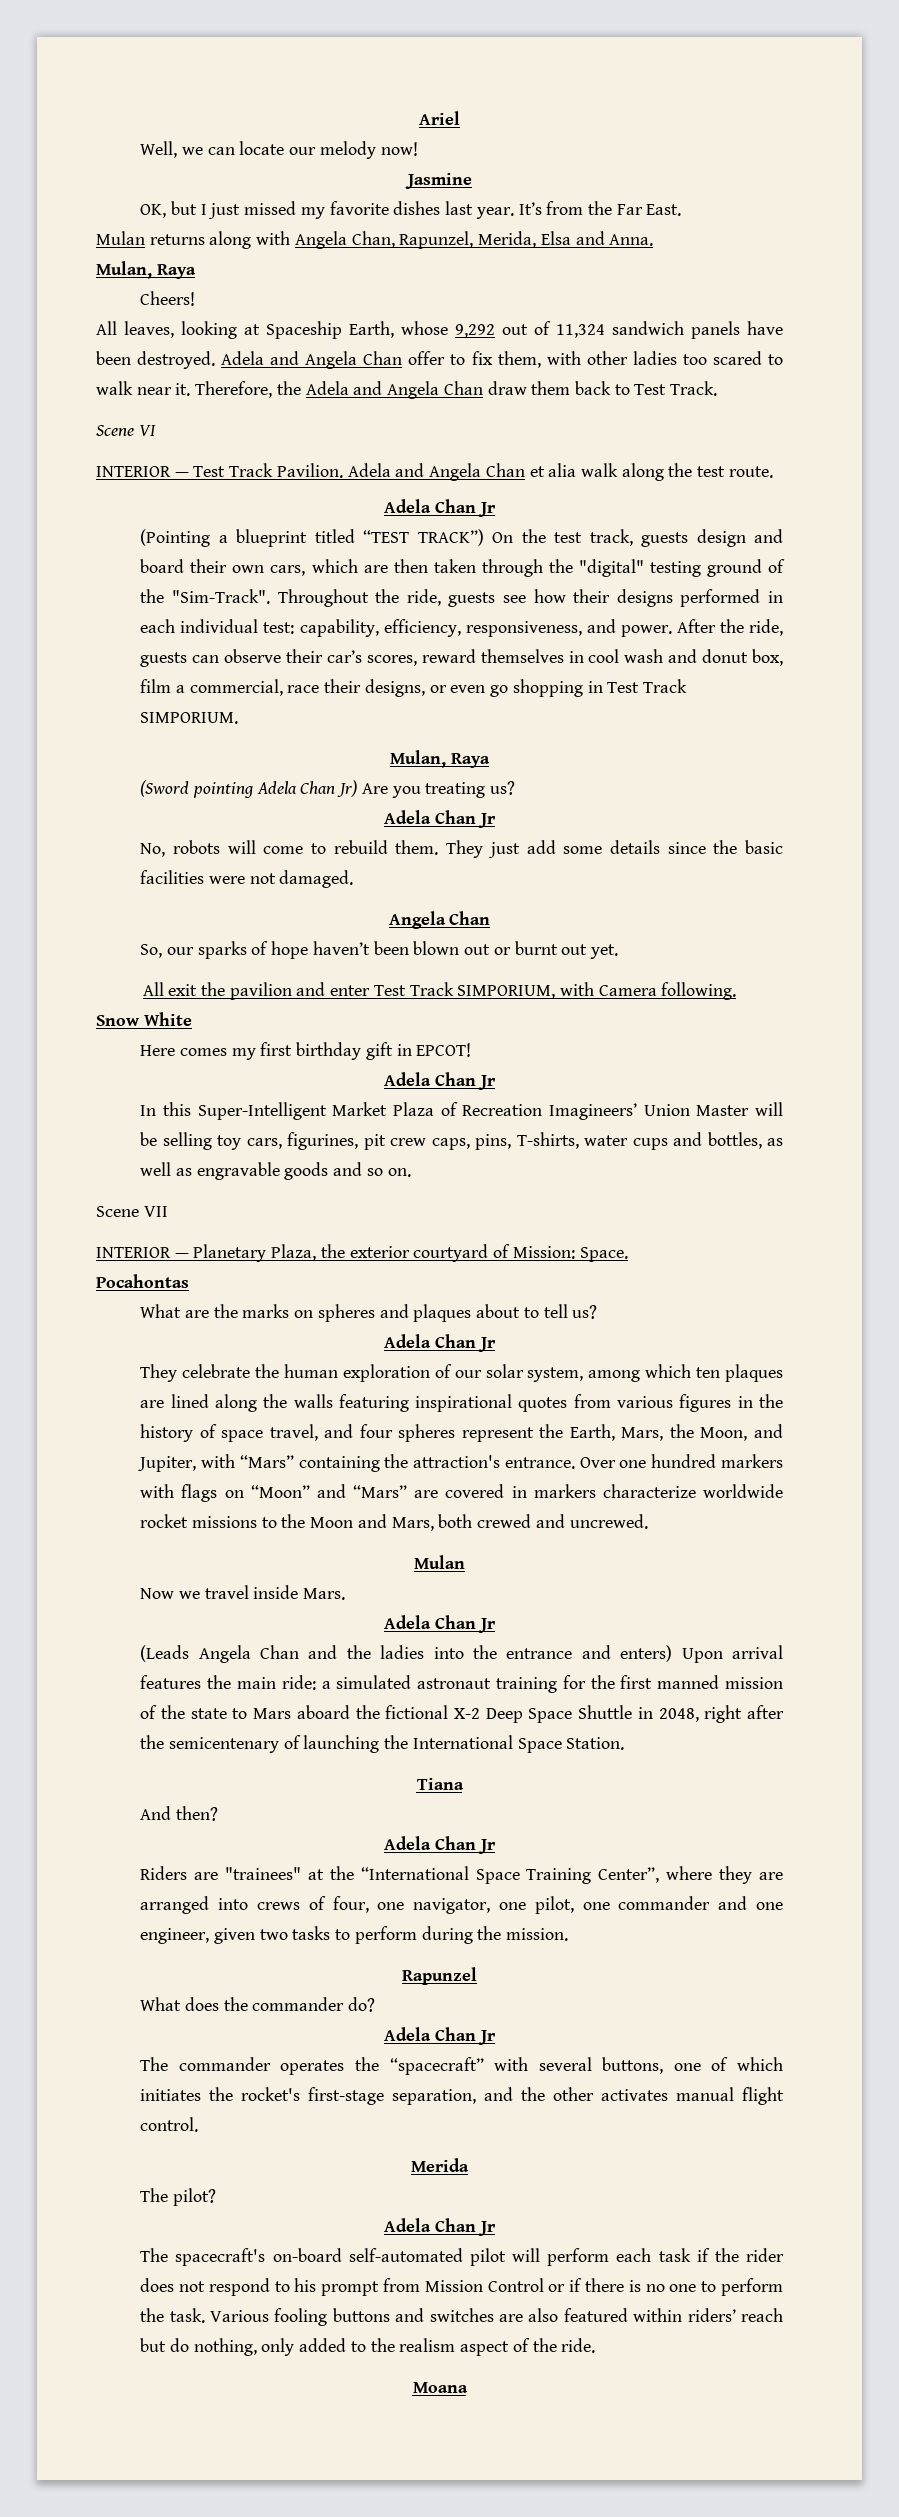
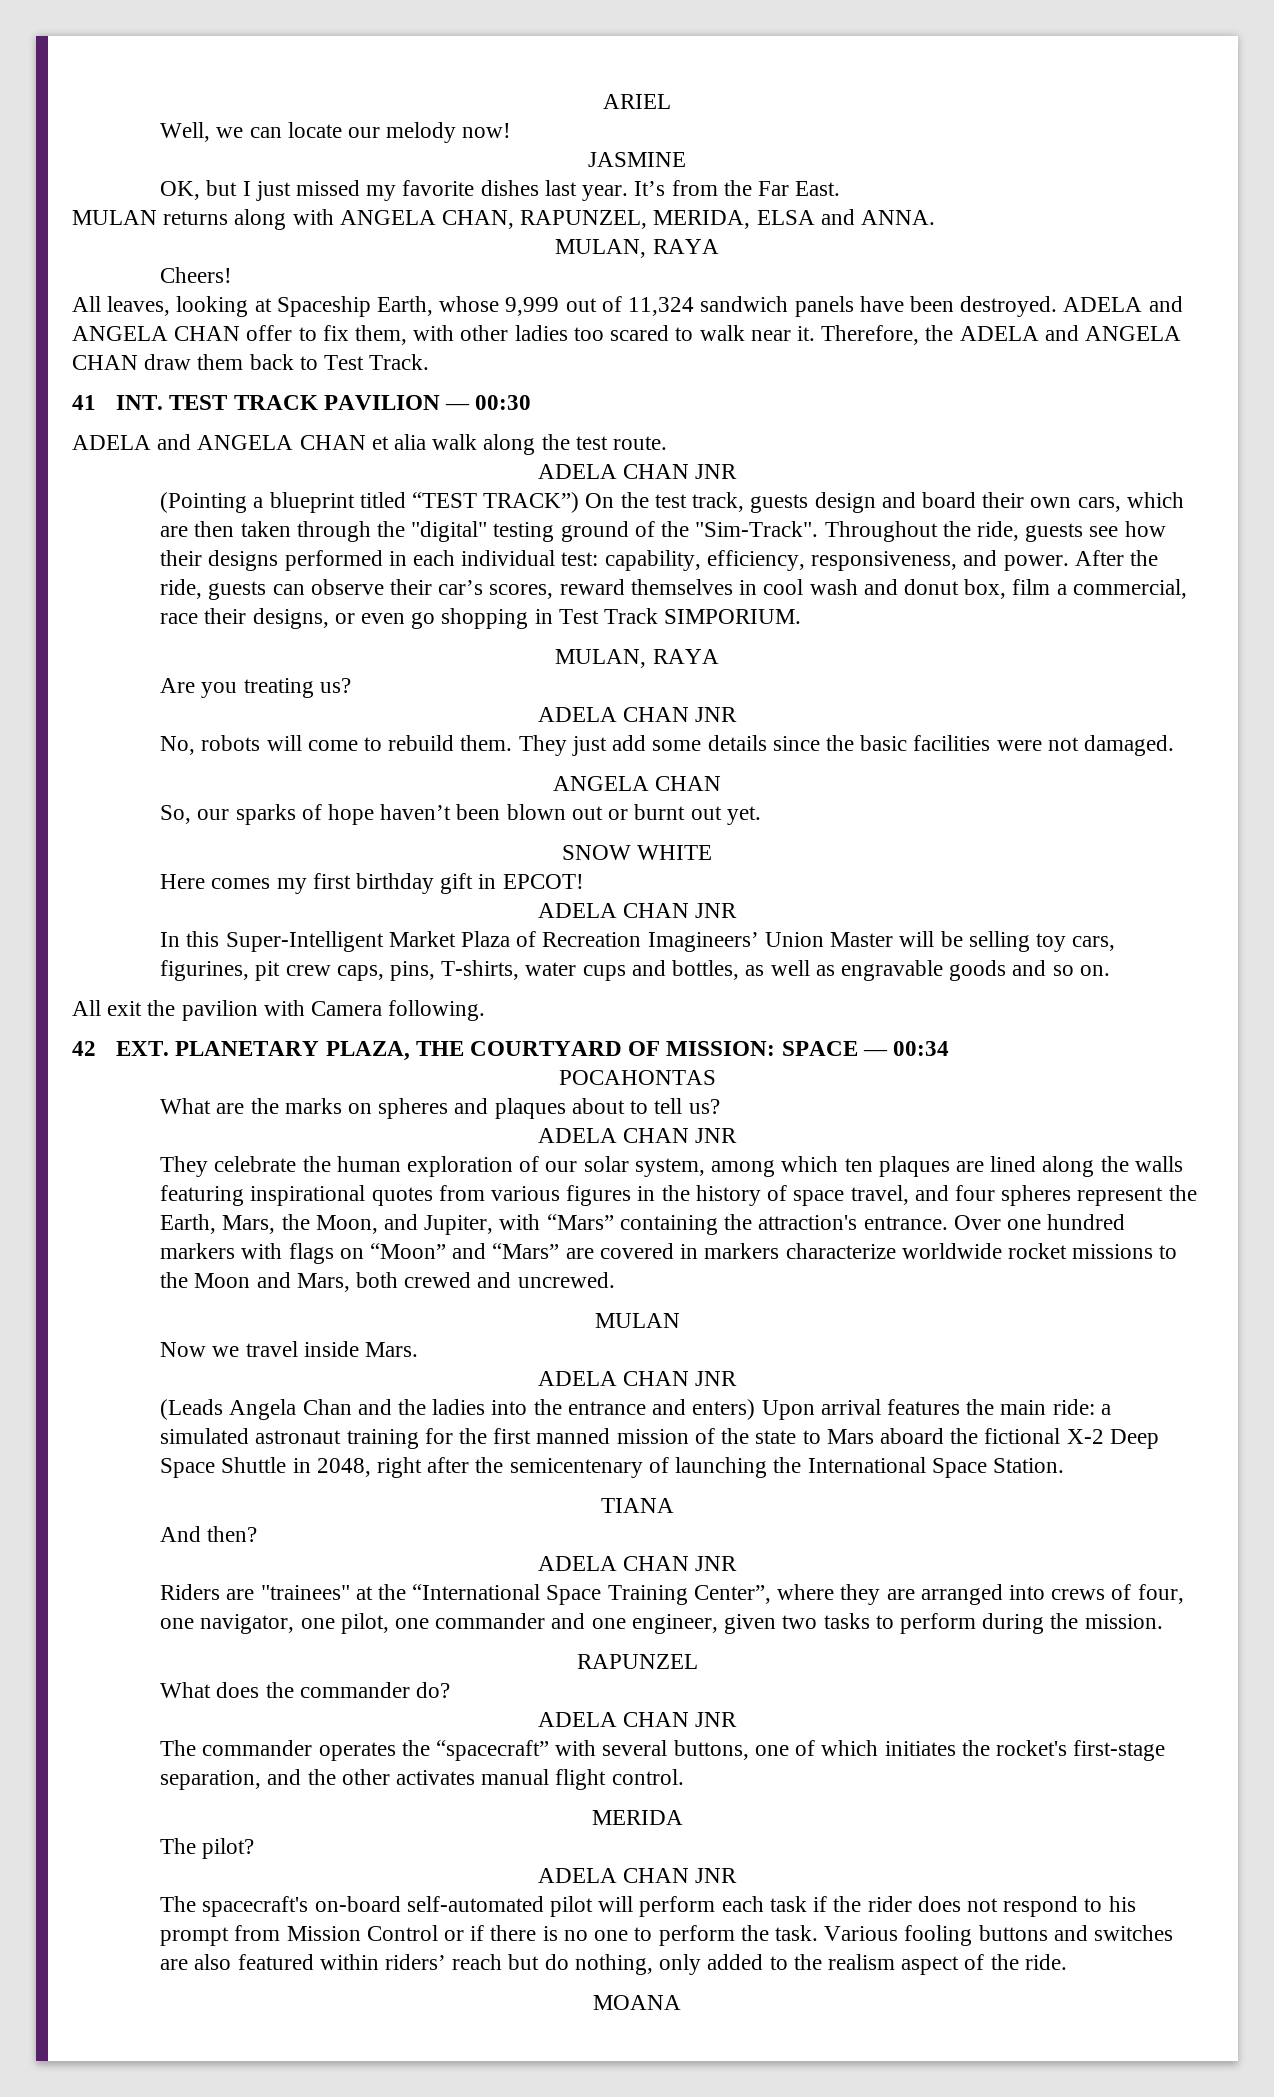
- Ariel
+ ARIEL
- Jasmine
+ JASMINE
- Mulan returns along with Angela Chan, Rapunzel, Merida, Elsa and Anna.
- Mulan, Raya
+ MULAN returns along with ANGELA CHAN, RAPUNZEL, MERIDA, ELSA and ANNA.
+ MULAN, RAYA
- All leaves, looking at Spaceship Earth, whose 9,292 out of 11,324 sandwich panels have been destroyed.
+ All leaves, looking at Spaceship Earth, whose 9,999 out of 11,324 sandwich panels have been destroyed.
- Adela and Angela Chan offer to fix them, with other ladies too scared to walk near it.
+ ADELA and ANGELA CHAN offer to fix them, with other ladies too scared to walk near it.
- Therefore, the Adela and Angela Chan draw them back to Test Track.
+ Therefore, the ADELA and ANGELA CHAN draw them back to Test Track.
- Scene VI
- INTERIOR — Test Track Pavilion. Adela and Angela Chan et alia walk along the test route.
- Adela Chan Jr
+ 41 INT. TEST TRACK PAVILION — 00:30
+ ADELA and ANGELA CHAN et alia walk along the test route.
+ ADELA CHAN JNR
  After the ride, guests can observe their car’s scores, reward themselves in cool wash and donut box, film a commercial, race their designs, or even go shopping in Test Track SIMPORIUM.
- Mulan, Raya
- (Sword pointing Adela Chan Jr) Are you treating us?
- Adela Chan Jr
+ MULAN, RAYA
+ Are you treating us?
+ ADELA CHAN JNR
  They just add some details since the basic facilities were not damaged.
- Angela Chan
+ ANGELA CHAN
- All exit the pavilion and enter Test Track SIMPORIUM, with Camera following.
- Snow White
+ SNOW WHITE
  Here comes my first birthday gift in EPCOT!
- Adela Chan Jr
+ ADELA CHAN JNR
- Scene VII
- INTERIOR — Planetary Plaza, the exterior courtyard of Mission: Space.
- Pocahontas
+ All exit the pavilion with Camera following.
+ 42 EXT. PLANETARY PLAZA, THE COURTYARD OF MISSION: SPACE — 00:34
+ POCAHONTAS
  What are the marks on spheres and plaques about to tell us?
- Adela Chan Jr
+ ADELA CHAN JNR
  Over one hundred markers with flags on “Moon” and “Mars” are covered in markers characterize worldwide rocket missions to the Moon and Mars, both crewed and uncrewed.
- Mulan
+ MULAN
  Now we travel inside Mars.
- Adela Chan Jr
+ ADELA CHAN JNR
- Tiana
+ TIANA
  And then?
- Adela Chan Jr
+ ADELA CHAN JNR
- Rapunzel
+ RAPUNZEL
  What does the commander do?
- Adela Chan Jr
+ ADELA CHAN JNR
- Merida
+ MERIDA
  The pilot?
- Adela Chan Jr
+ ADELA CHAN JNR
- Moana
+ MOANA

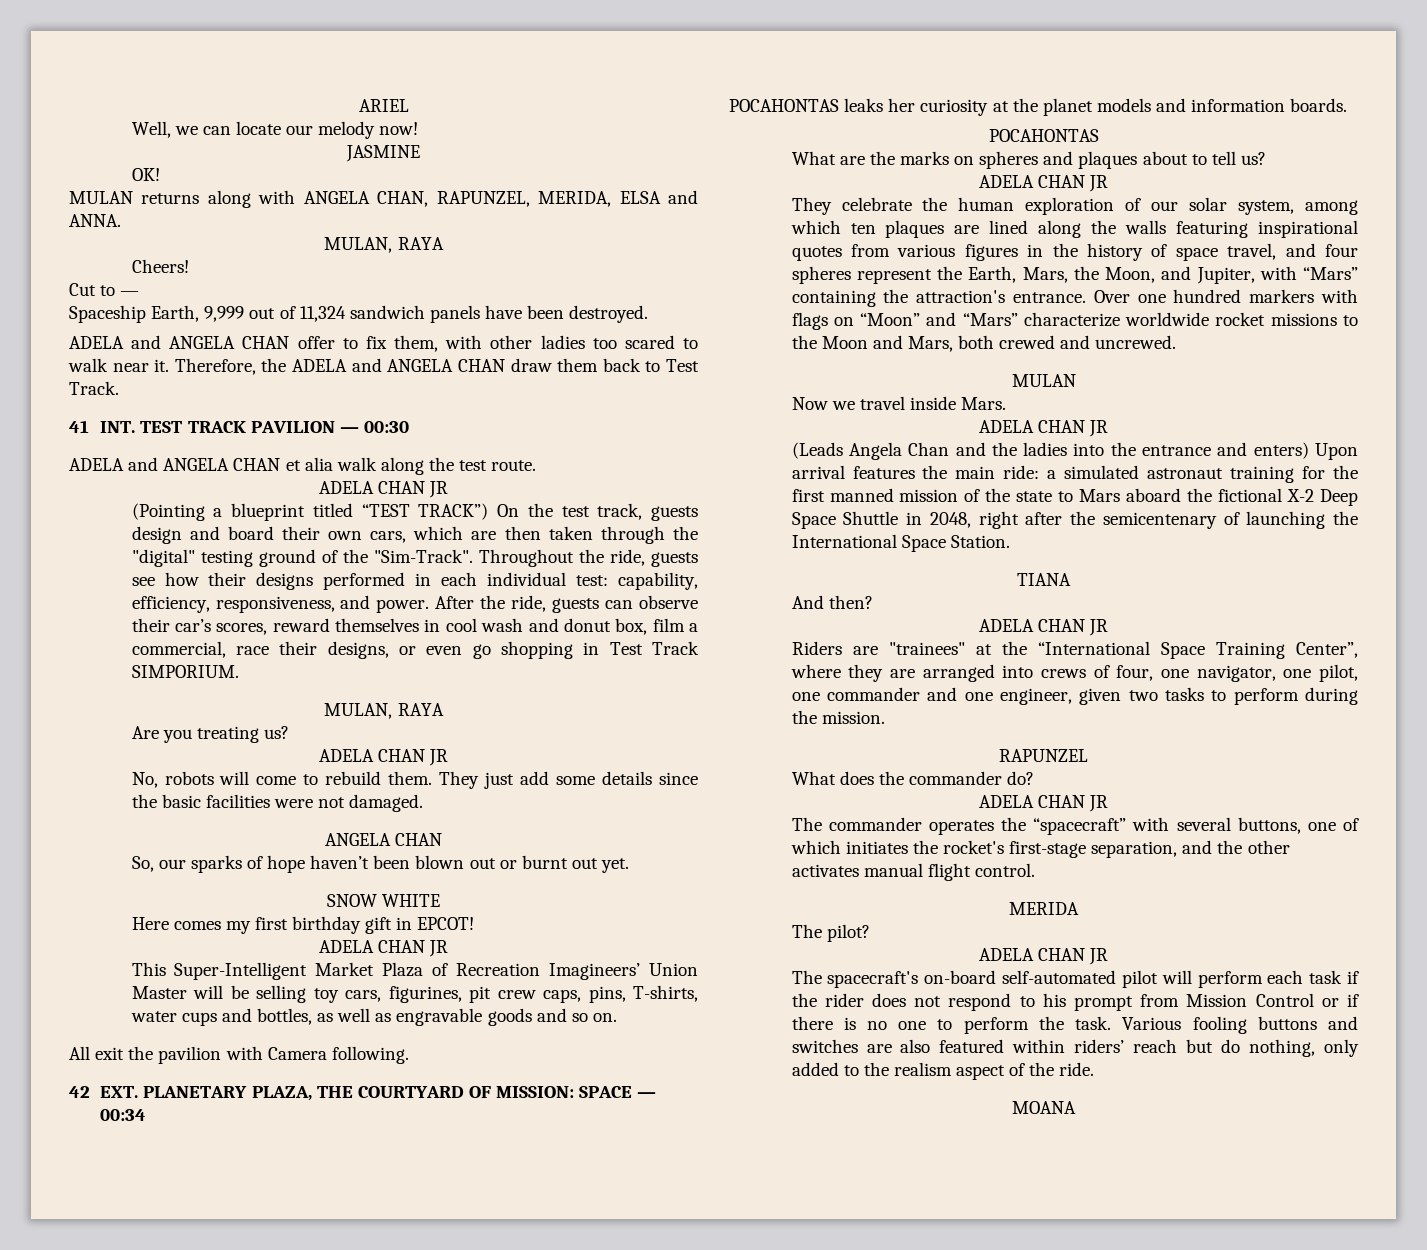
- OK, but I just missed my favorite dishes last year. It’s from the Far East.
+ OK!
- All leaves, looking at Spaceship Earth, whose 9,999 out of 11,324 sandwich panels have been destroyed. ADELA and ANGELA CHAN offer to fix them, with other ladies too scared to walk near it.
+ Cut to —
+ Spaceship Earth, 9,999 out of 11,324 sandwich panels have been destroyed.
+ ADELA and ANGELA CHAN offer to fix them, with other ladies too scared to walk near it.
  ADELA and ANGELA CHAN et alia walk along the test route.
- ADELA CHAN JNR
+ ADELA CHAN JR
  Are you treating us?
- ADELA CHAN JNR
+ ADELA CHAN JR
  Here comes my first birthday gift in EPCOT!
- ADELA CHAN JNR
- In this Super-Intelligent Market Plaza of Recreation Imagineers’ Union Master will be selling toy cars, figurines, pit crew caps, pins, T-shirts, water cups and bottles, as well as engravable goods and so on.
+ ADELA CHAN JR
+ This Super-Intelligent Market Plaza of Recreation Imagineers’ Union Master will be selling toy cars, figurines, pit crew caps, pins, T-shirts, water cups and bottles, as well as engravable goods and so on.
+ POCAHONTAS leaks her curiosity at the planet models and information boards.
  What are the marks on spheres and plaques about to tell us?
- ADELA CHAN JNR
+ ADELA CHAN JR
- Over one hundred markers with flags on “Moon” and “Mars” are covered in markers characterize worldwide rocket missions to the Moon and Mars, both crewed and uncrewed.
+ Over one hundred markers with flags on “Moon” and “Mars” characterize worldwide rocket missions to the Moon and Mars, both crewed and uncrewed.
  Now we travel inside Mars.
- ADELA CHAN JNR
+ ADELA CHAN JR
  And then?
- ADELA CHAN JNR
+ ADELA CHAN JR
  What does the commander do?
- ADELA CHAN JNR
+ ADELA CHAN JR
  The pilot?
- ADELA CHAN JNR
+ ADELA CHAN JR

